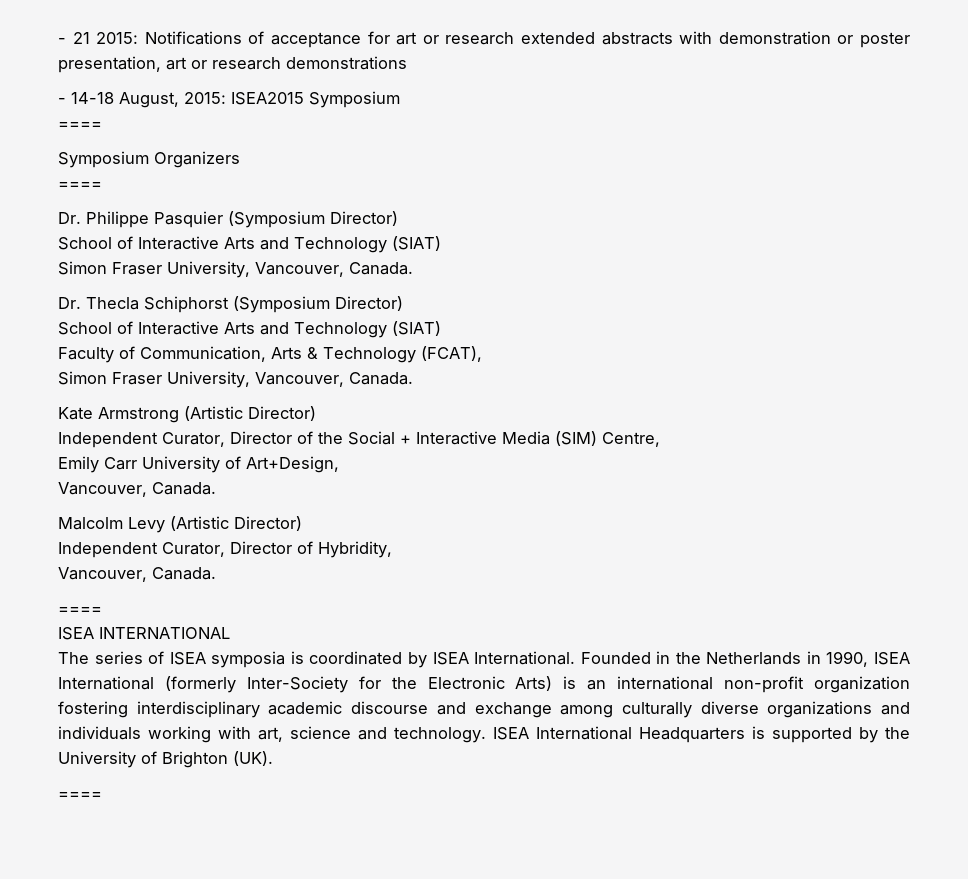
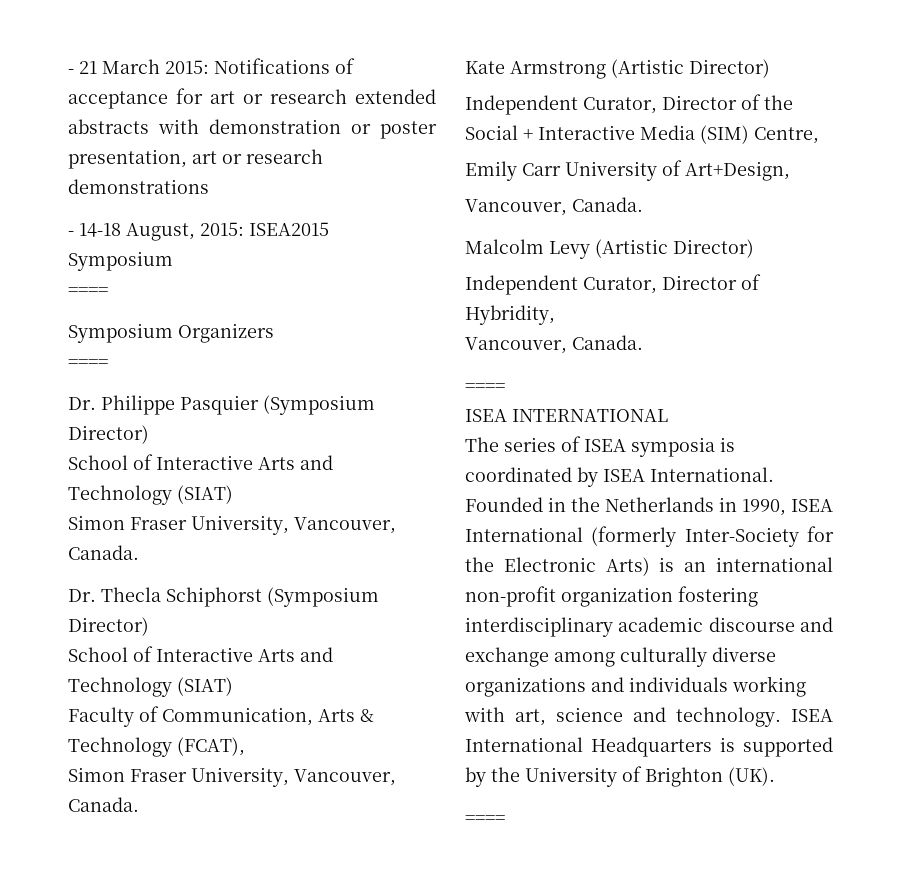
- - 21 2015: Notifications of acceptance for art or research extended abstracts with demonstration or poster presentation, art or research demonstrations
+ - 21 March 2015: Notifications of acceptance for art or research extended abstracts with demonstration or poster presentation, art or research demonstrations

